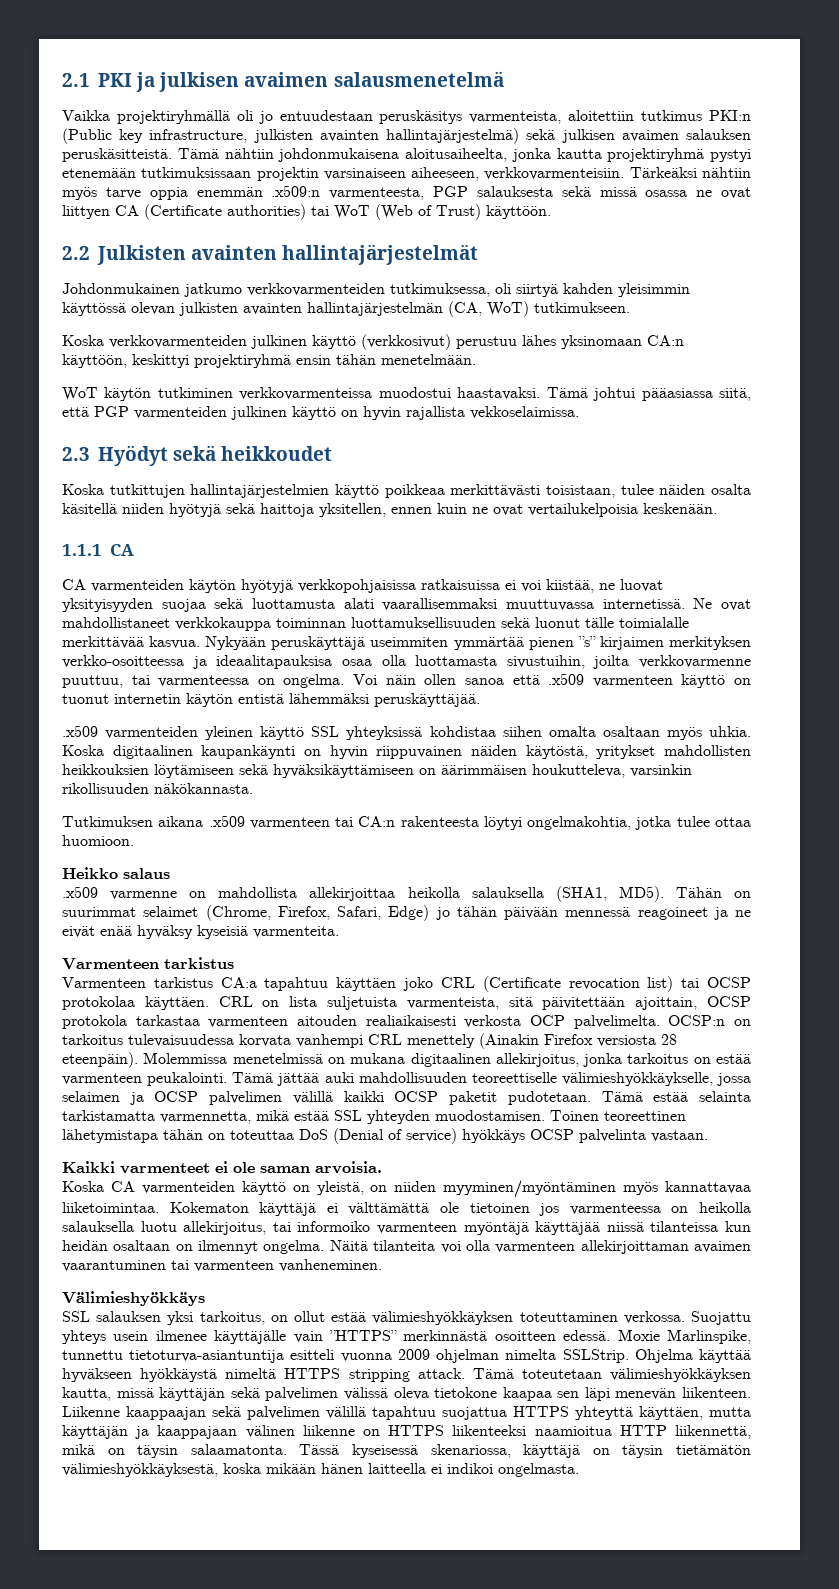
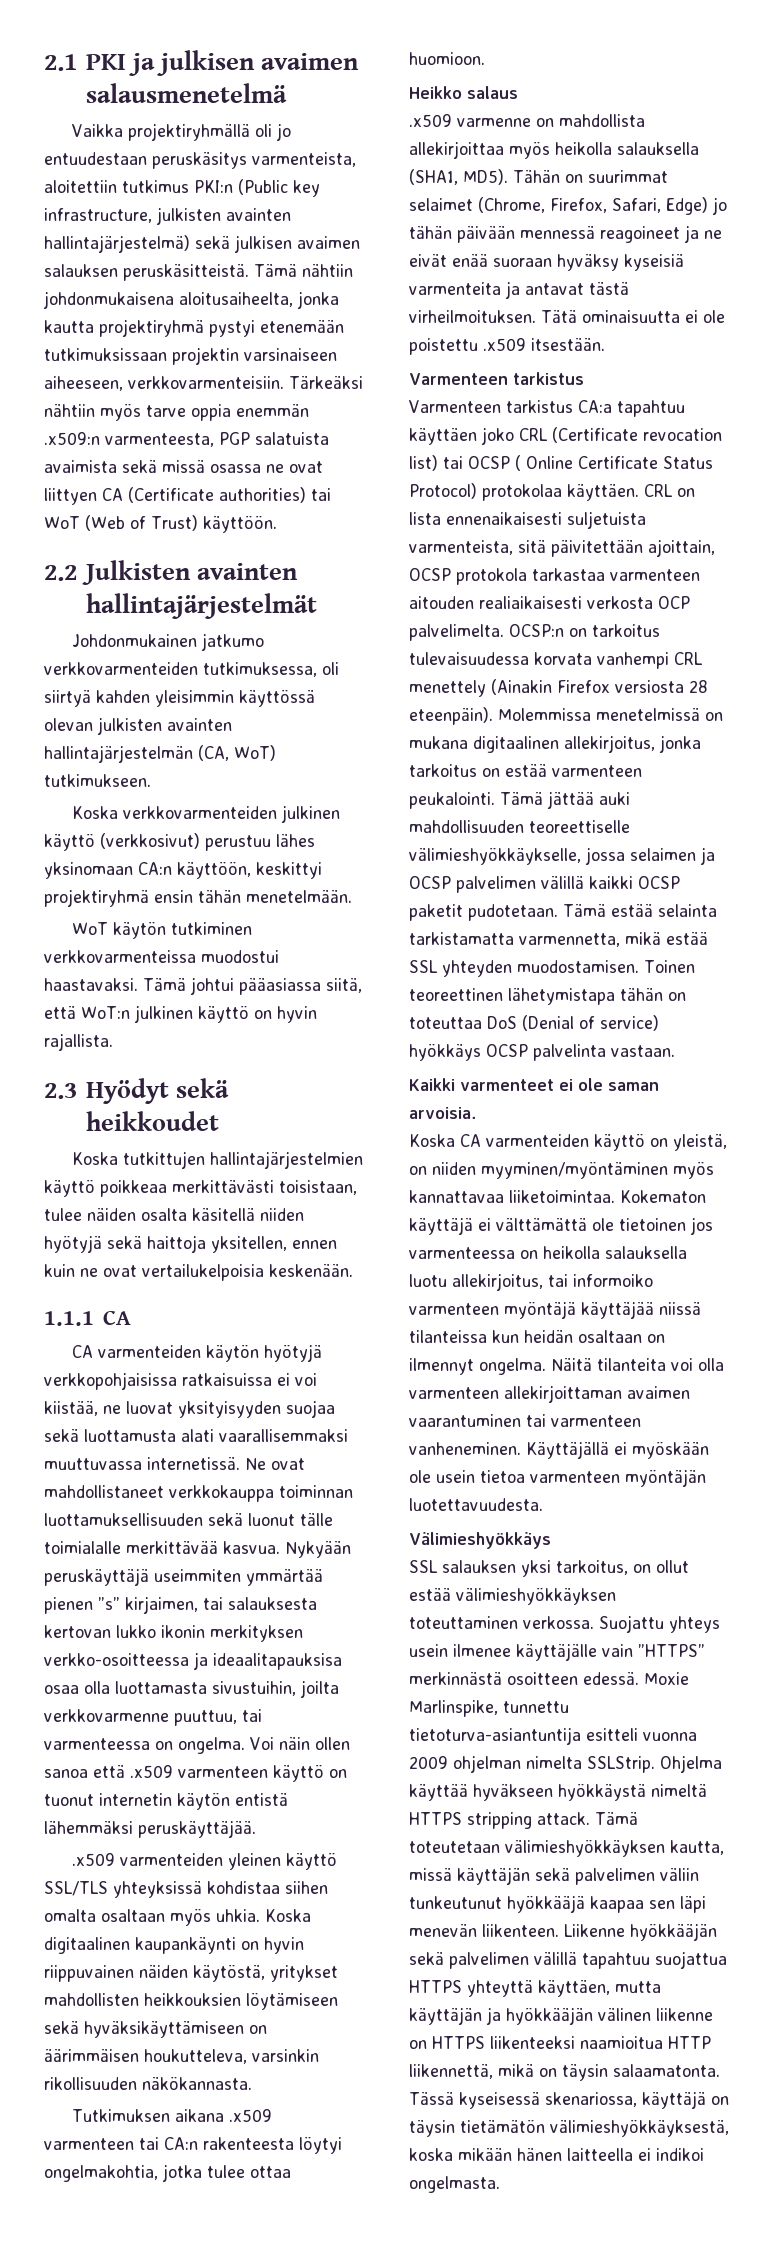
- Tärkeäksi nähtiin myös tarve oppia enemmän .x509:n varmenteesta, PGP salauksesta sekä missä osassa ne ovat liittyen CA (Certificate authorities) tai WoT (Web of Trust) käyttöön.
+ Tärkeäksi nähtiin myös tarve oppia enemmän .x509:n varmenteesta, PGP salatuista avaimista sekä missä osassa ne ovat liittyen CA (Certificate authorities) tai WoT (Web of Trust) käyttöön.
- Tämä johtui pääasiassa siitä, että PGP varmenteiden julkinen käyttö on hyvin rajallista vekkoselaimissa.
+ Tämä johtui pääasiassa siitä, että WoT:n julkinen käyttö on hyvin rajallista.
- Nykyään peruskäyttäjä useimmiten ymmärtää pienen ”s” kirjaimen merkityksen verkko-osoitteessa ja ideaalitapauksisa osaa olla luottamasta sivustuihin, joilta verkkovarmenne puuttuu, tai varmenteessa on ongelma.
+ Nykyään peruskäyttäjä useimmiten ymmärtää pienen ”s” kirjaimen, tai salauksesta kertovan lukko ikonin merkityksen verkko-osoitteessa ja ideaalitapauksisa osaa olla luottamasta sivustuihin, joilta verkkovarmenne puuttuu, tai varmenteessa on ongelma.
- .x509 varmenteiden yleinen käyttö SSL yhteyksissä kohdistaa siihen omalta osaltaan myös uhkia.
+ .x509 varmenteiden yleinen käyttö SSL/TLS yhteyksissä kohdistaa siihen omalta osaltaan myös uhkia.
- .x509 varmenne on mahdollista allekirjoittaa heikolla salauksella (SHA1, MD5).
+ .x509 varmenne on mahdollista allekirjoittaa myös heikolla salauksella (SHA1, MD5).
- Tähän on suurimmat selaimet (Chrome, Firefox, Safari, Edge) jo tähän päivään mennessä reagoineet ja ne eivät enää hyväksy kyseisiä varmenteita.
+ Tähän on suurimmat selaimet (Chrome, Firefox, Safari, Edge) jo tähän päivään mennessä reagoineet ja ne eivät enää suoraan hyväksy kyseisiä varmenteita ja antavat tästä virheilmoituksen. Tätä ominaisuutta ei ole poistettu .x509 itsestään.
- Varmenteen tarkistus CA:a tapahtuu käyttäen joko CRL (Certificate revocation list) tai OCSP protokolaa käyttäen.
+ Varmenteen tarkistus CA:a tapahtuu käyttäen joko CRL (Certificate revocation list) tai OCSP ( Online Certificate Status Protocol) protokolaa käyttäen.
- CRL on lista suljetuista varmenteista, sitä päivitettään ajoittain, OCSP protokola tarkastaa varmenteen aitouden realiaikaisesti verkosta OCP palvelimelta.
+ CRL on lista ennenaikaisesti suljetuista varmenteista, sitä päivitettään ajoittain, OCSP protokola tarkastaa varmenteen aitouden realiaikaisesti verkosta OCP palvelimelta.
+ Käyttäjällä ei myöskään ole usein tietoa varmenteen myöntäjän luotettavuudesta.
- Tämä toteutetaan välimieshyökkäyksen kautta, missä käyttäjän sekä palvelimen välissä oleva tietokone kaapaa sen läpi menevän liikenteen.
+ Tämä toteutetaan välimieshyökkäyksen kautta, missä käyttäjän sekä palvelimen väliin tunkeutunut hyökkääjä kaapaa sen läpi menevän liikenteen.
- Liikenne kaappaajan sekä palvelimen välillä tapahtuu suojattua HTTPS yhteyttä käyttäen, mutta käyttäjän ja kaappajaan välinen liikenne on HTTPS liikenteeksi naamioitua HTTP liikennettä, mikä on täysin salaamatonta.
+ Liikenne hyökkääjän sekä palvelimen välillä tapahtuu suojattua HTTPS yhteyttä käyttäen, mutta käyttäjän ja hyökkääjän välinen liikenne on HTTPS liikenteeksi naamioitua HTTP liikennettä, mikä on täysin salaamatonta.

